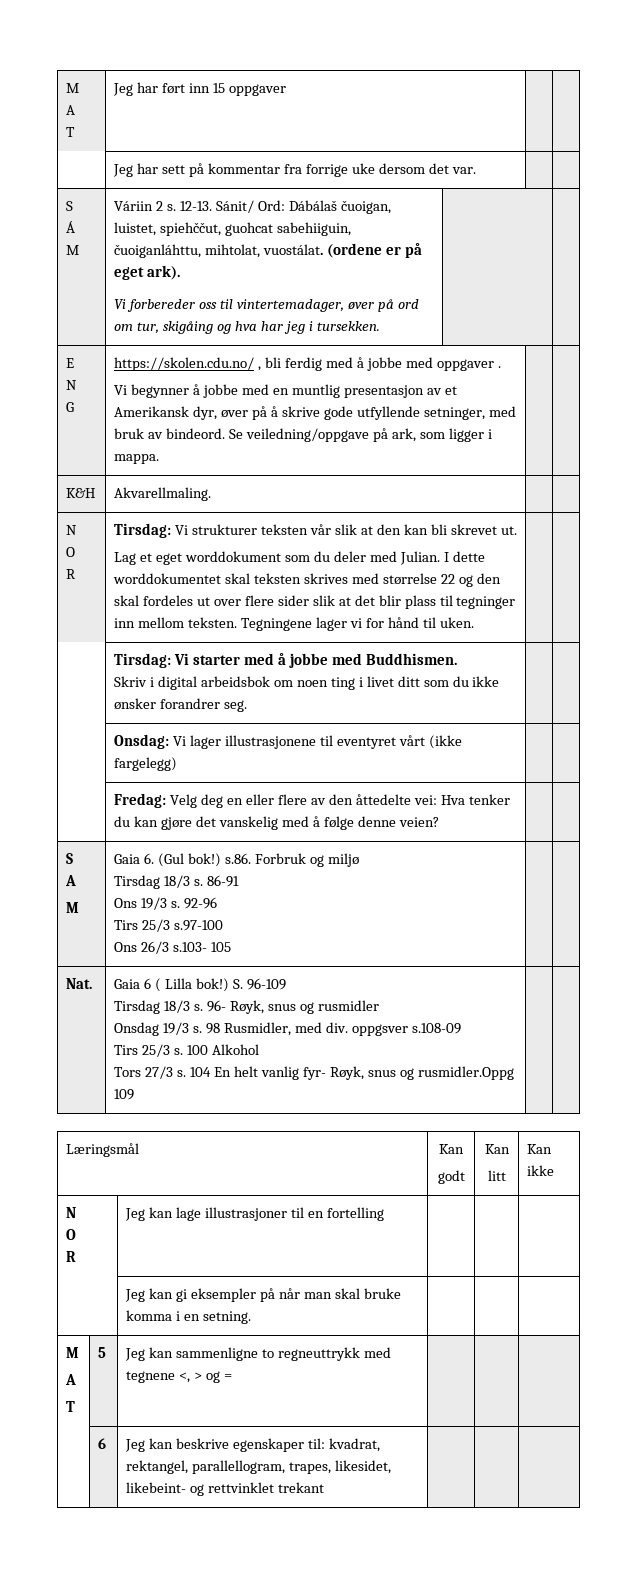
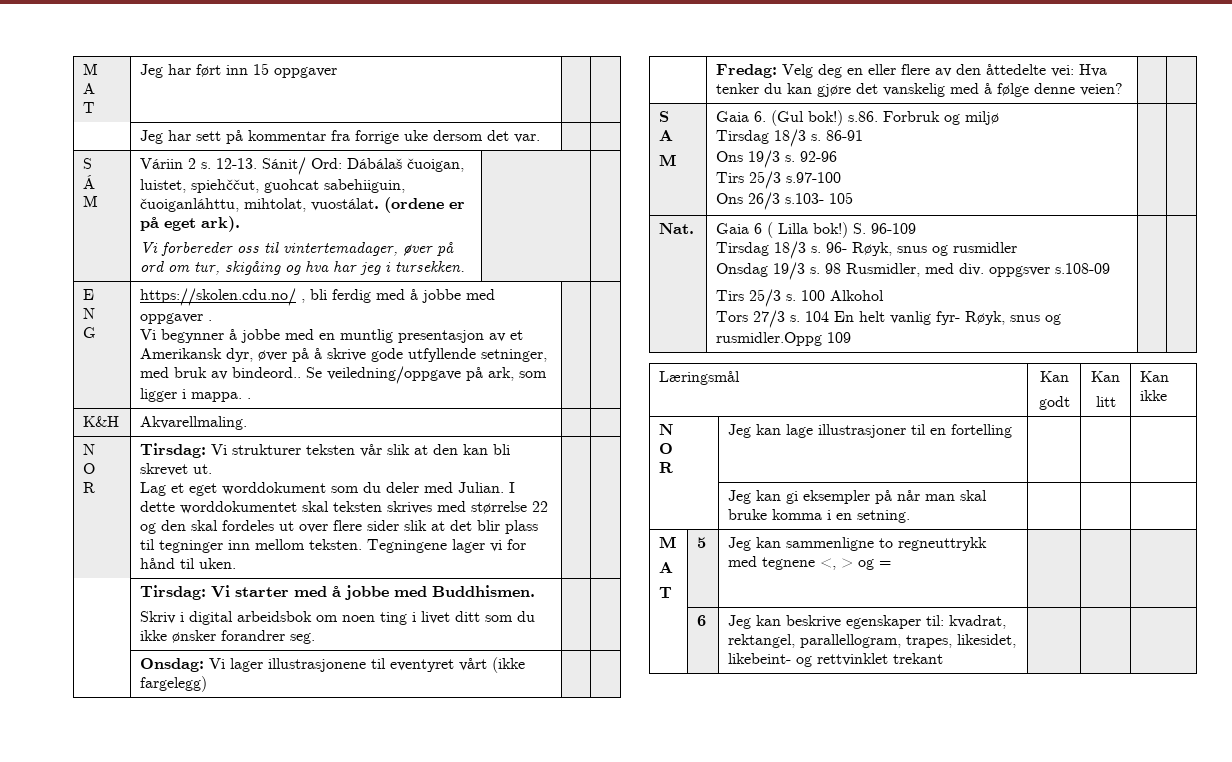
- Vi begynner å jobbe med en muntlig presentasjon av et Amerikansk dyr, øver på å skrive gode utfyllende setninger, med bruk av bindeord.
+ Vi begynner å jobbe med en muntlig presentasjon av et Amerikansk dyr, øver på å skrive gode utfyllende setninger, med bruk av bindeord..
- Se veiledning/oppgave på ark, som ligger i mappa.
+ Se veiledning/oppgave på ark, som ligger i mappa. .

